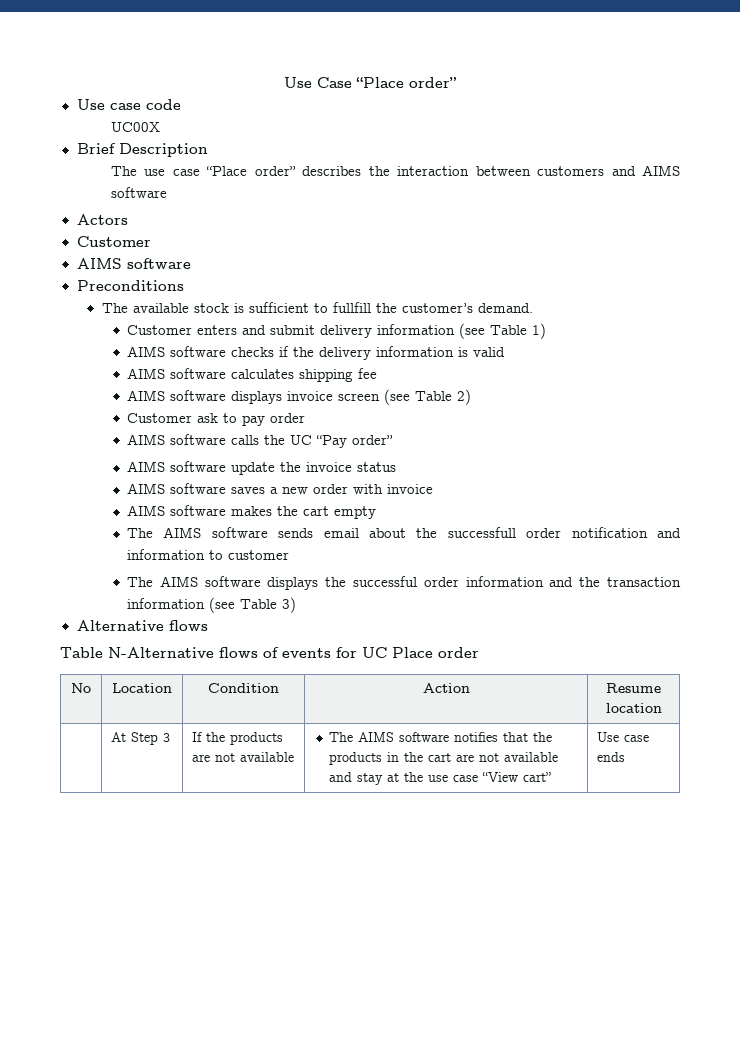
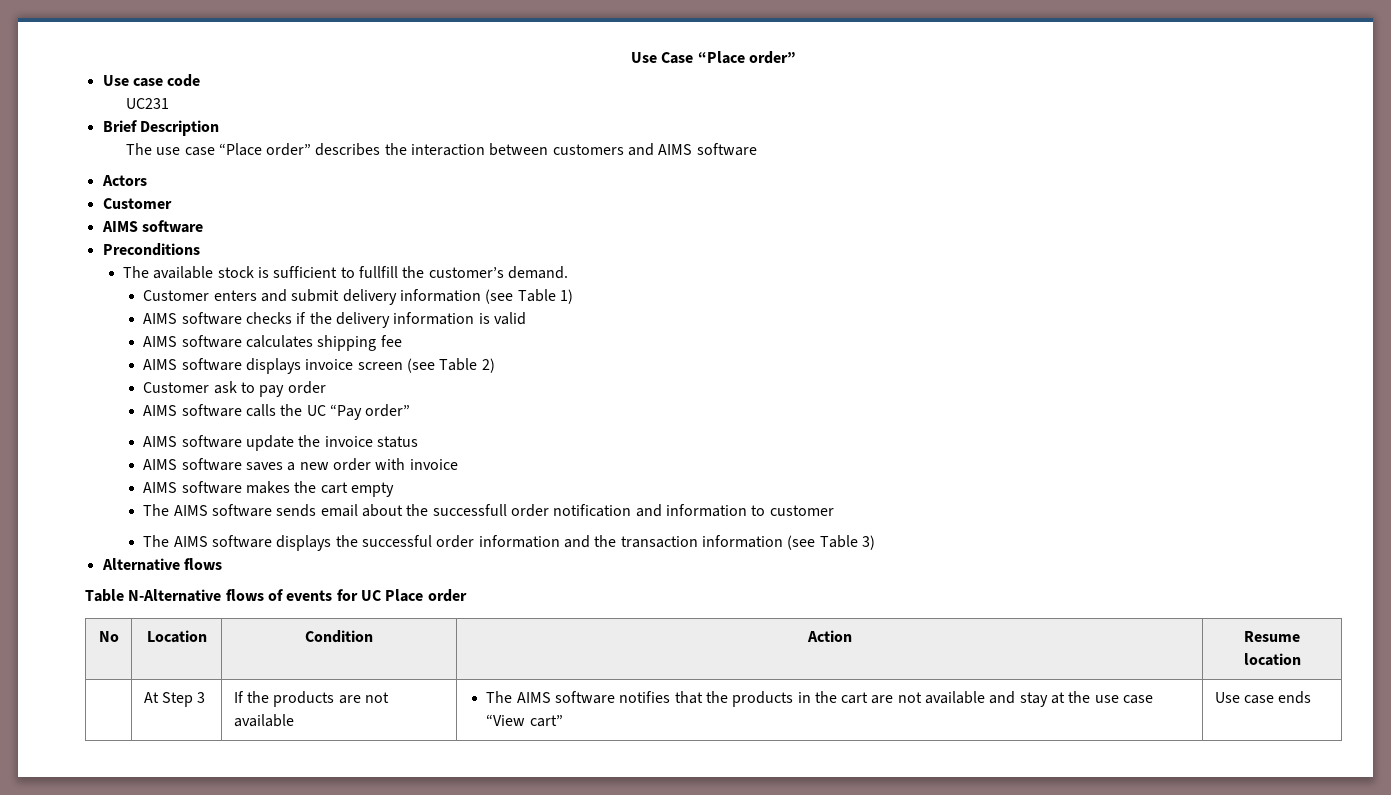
- UC00X
+ UC231

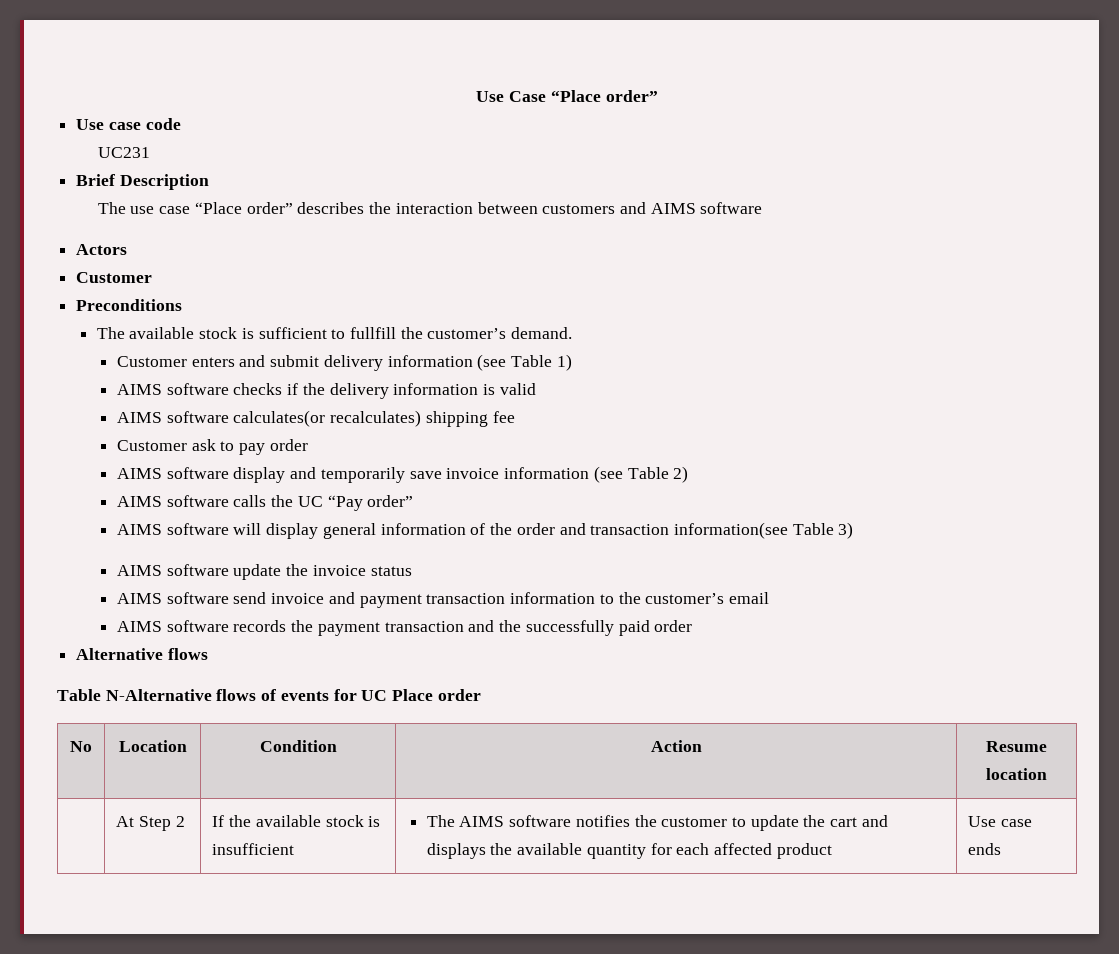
  Actors
  Customer
- AIMS software
- AIMS software calculates shipping fee
+ AIMS software calculates(or recalculates) shipping fee
- AIMS software displays invoice screen (see Table 2)
+ AIMS software display and temporarily save invoice information (see Table 2)
+ AIMS software will display general information of the order and transaction information(see Table 3)
- AIMS software saves a new order with invoice
- AIMS software makes the cart empty
- The AIMS software sends email about the successfull order notification and information to customer
- The AIMS software displays the successful order information and the transaction information (see Table 3)
+ AIMS software send invoice and payment transaction information to the customer’s email
+ AIMS software records the payment transaction and the successfully paid order
- | At Step 3 | If the products are not available | The AIMS software notifies that the products in the cart are not available and stay at the use case “View cart” | Use case ends
+ | At Step 2 | If the available stock is insufficient | The AIMS software notifies the customer to update the cart and displays the available quantity for each affected product | Use case ends

